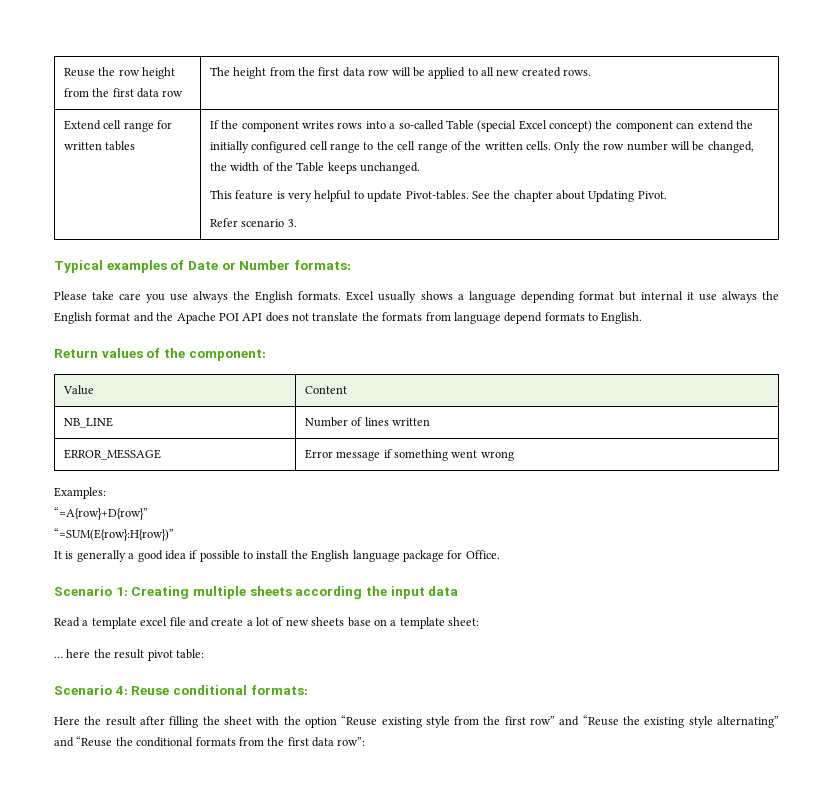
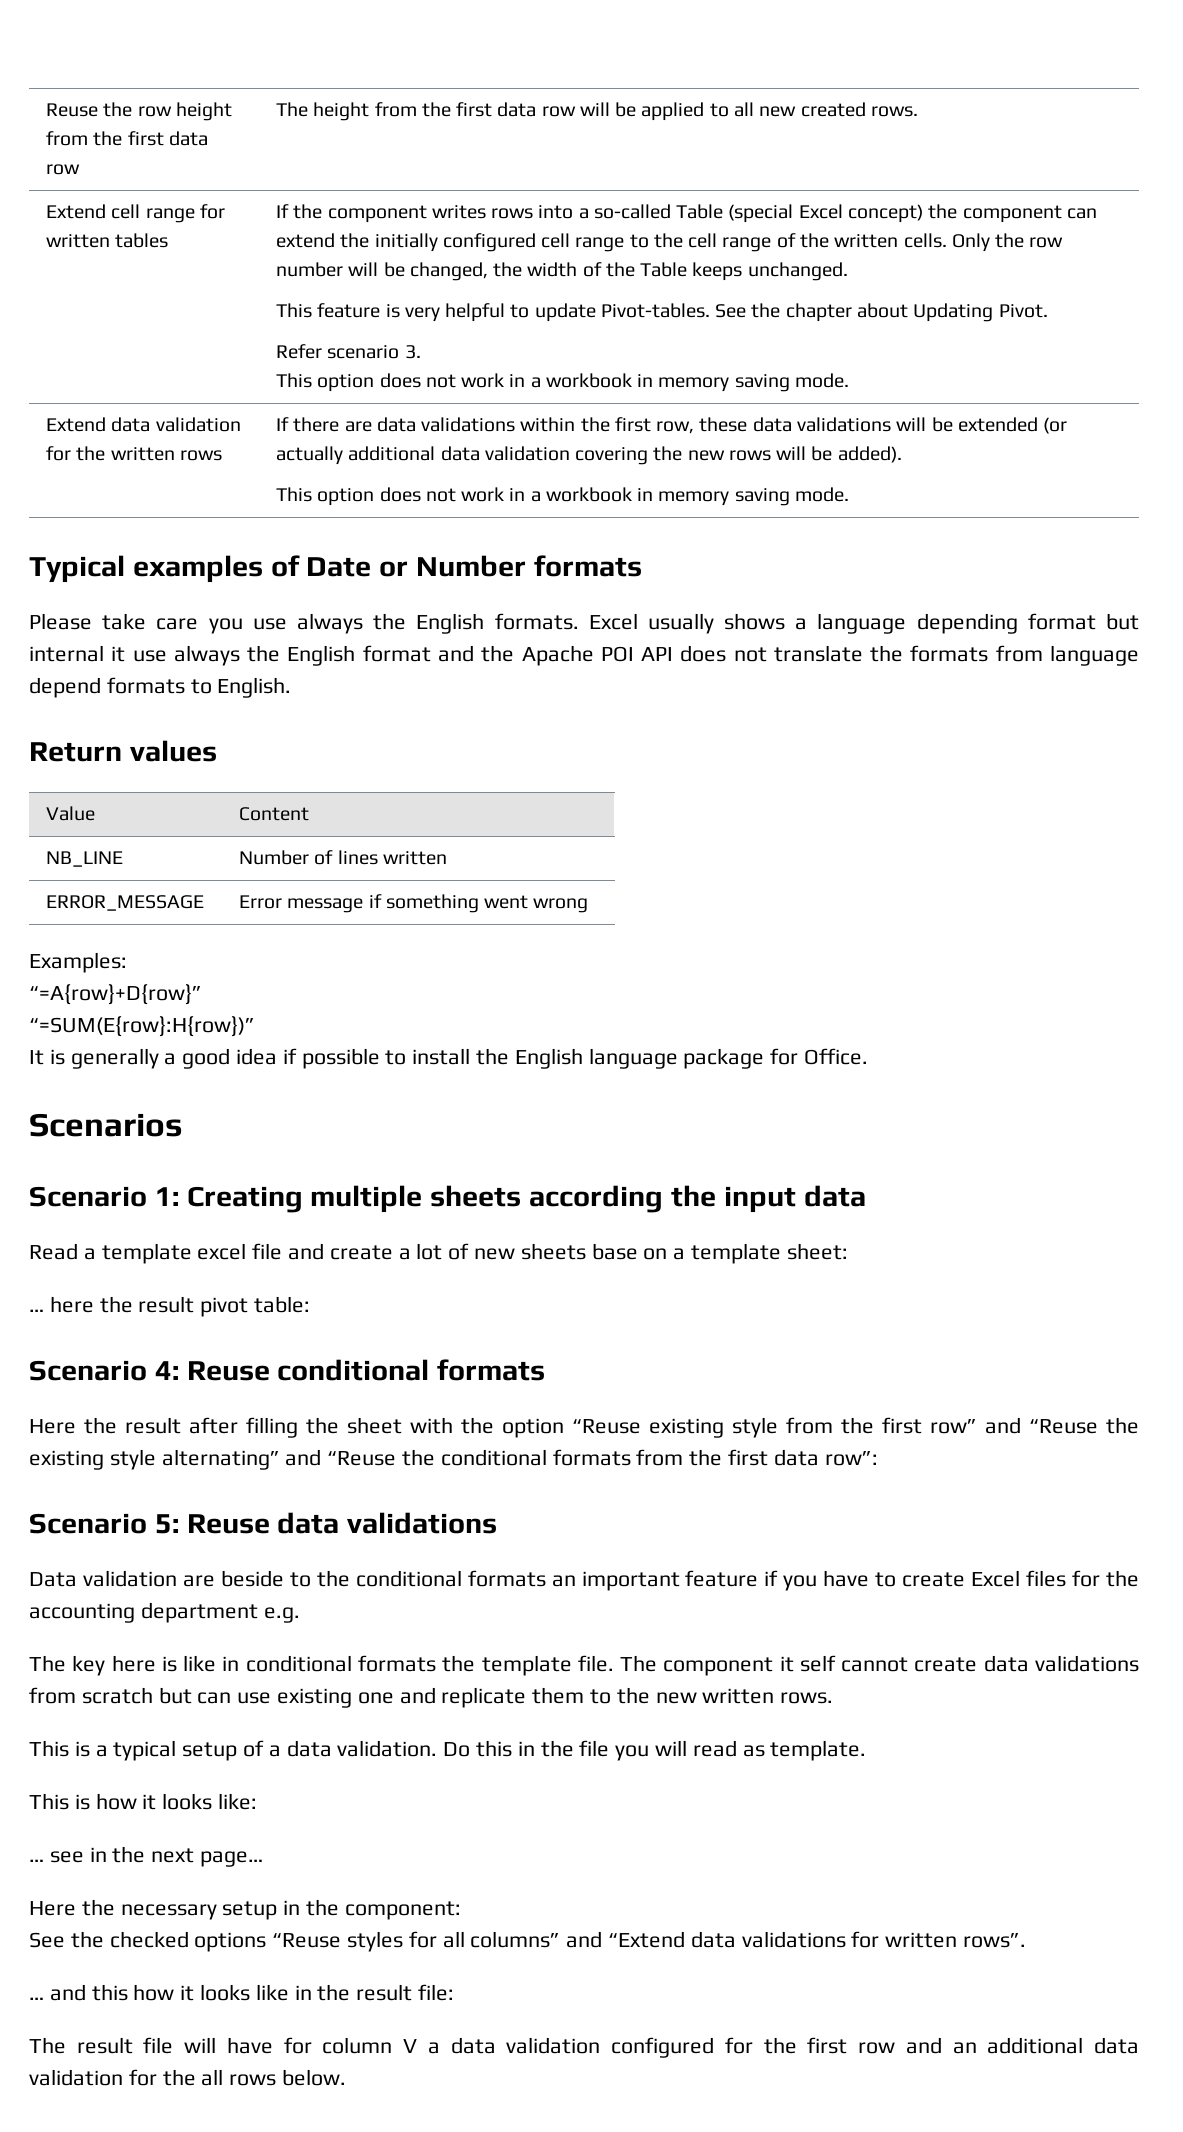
  Refer scenario 3.
+ This option does not work in a workbook in memory saving mode.
+ Extend data validation for the written rows | If there are data validations within the first row, these data validations will be extended (or actually additional data validation covering the new rows will be added).
+ This option does not work in a workbook in memory saving mode.
- Typical examples of Date or Number formats:
+ Typical examples of Date or Number formats
- Return values of the component:
+ Return values
+ Scenarios
- Scenario 4: Reuse conditional formats:
+ Scenario 4: Reuse conditional formats
+ Scenario 5: Reuse data validations
+ Data validation are beside to the conditional formats an important feature if you have to create Excel files for the accounting department e.g.
+ The key here is like in conditional formats the template file. The component it self cannot create data validations from scratch but can use existing one and replicate them to the new written rows.
+ This is a typical setup of a data validation. Do this in the file you will read as template.
+ This is how it looks like:
+ … see in the next page…
+ Here the necessary setup in the component:
+ See the checked options “Reuse styles for all columns” and “Extend data validations for written rows”.
+ … and this how it looks like in the result file:
+ The result file will have for column V a data validation configured for the first row and an additional data validation for the all rows below.

